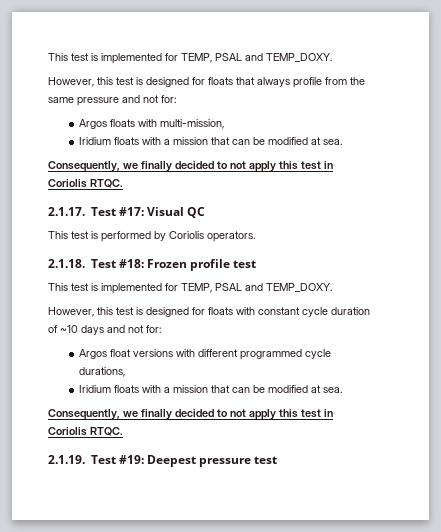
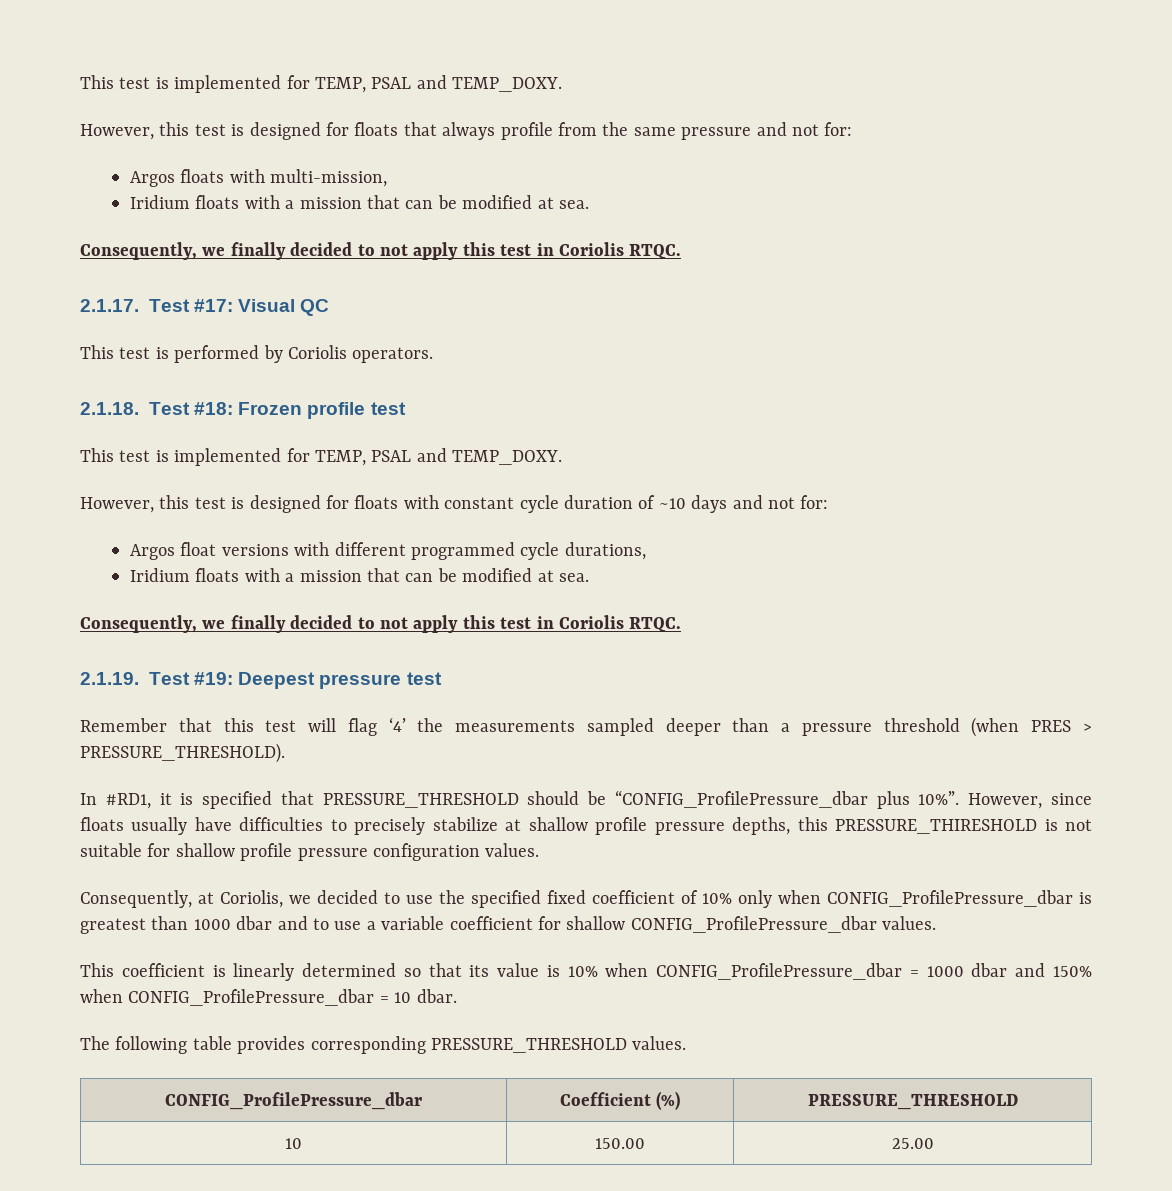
+ Remember that this test will flag ‘4’ the measurements sampled deeper than a pressure threshold (when PRES > PRESSURE_THRESHOLD).
+ In #RD1, it is specified that PRESSURE_THRESHOLD should be “CONFIG_ProfilePressure_dbar plus 10%”. However, since floats usually have difficulties to precisely stabilize at shallow profile pressure depths, this PRESSURE_THIRESHOLD is not suitable for shallow profile pressure configuration values.
+ Consequently, at Coriolis, we decided to use the specified fixed coefficient of 10% only when CONFIG_ProfilePressure_dbar is greatest than 1000 dbar and to use a variable coefficient for shallow CONFIG_ProfilePressure_dbar values.
+ This coefficient is linearly determined so that its value is 10% when CONFIG_ProfilePressure_dbar = 1000 dbar and 150% when CONFIG_ProfilePressure_dbar = 10 dbar.
+ The following table provides corresponding PRESSURE_THRESHOLD values.
+ CONFIG_ProfilePressure_dbar | Coefficient (%) | PRESSURE_THRESHOLD
+ 10 | 150.00 | 25.00

